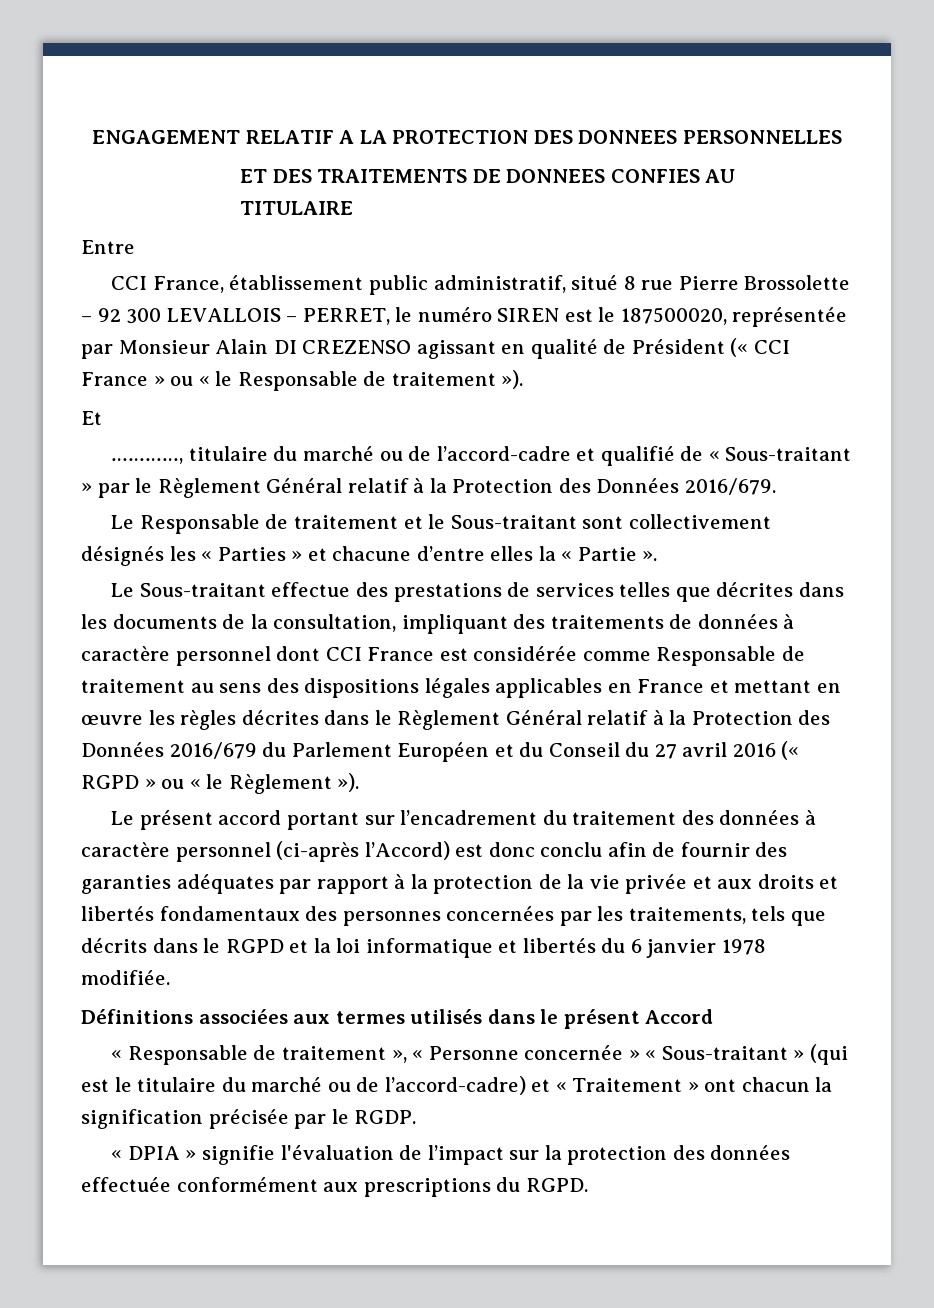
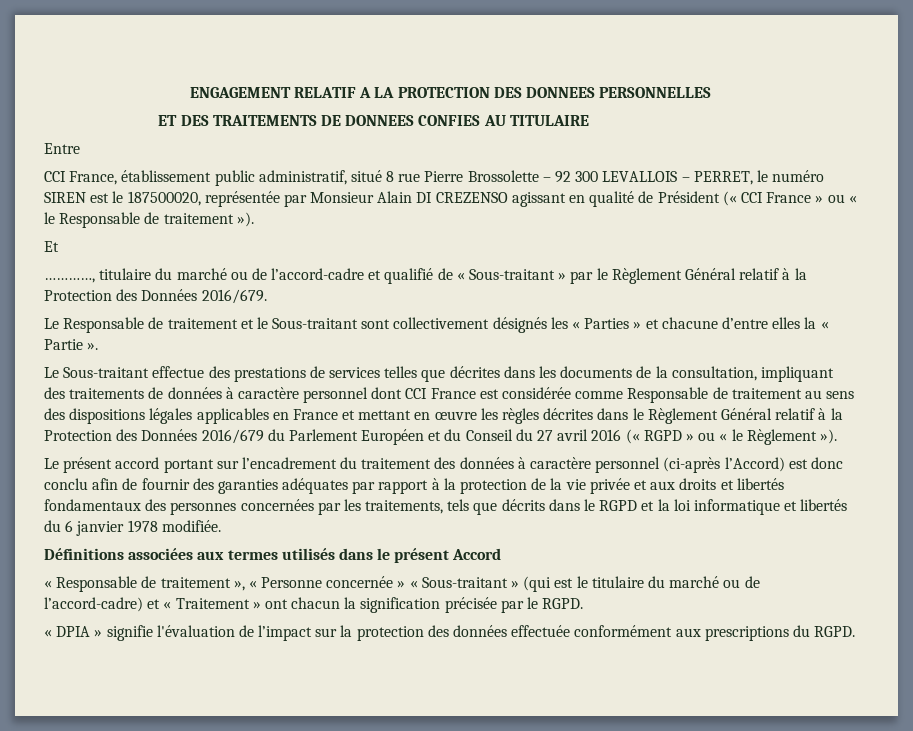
- « Responsable de traitement », « Personne concernée » « Sous-traitant » (qui est le titulaire du marché ou de l’accord-cadre) et « Traitement » ont chacun la signification précisée par le RGDP.
+ « Responsable de traitement », « Personne concernée » « Sous-traitant » (qui est le titulaire du marché ou de l’accord-cadre) et « Traitement » ont chacun la signification précisée par le RGPD.

